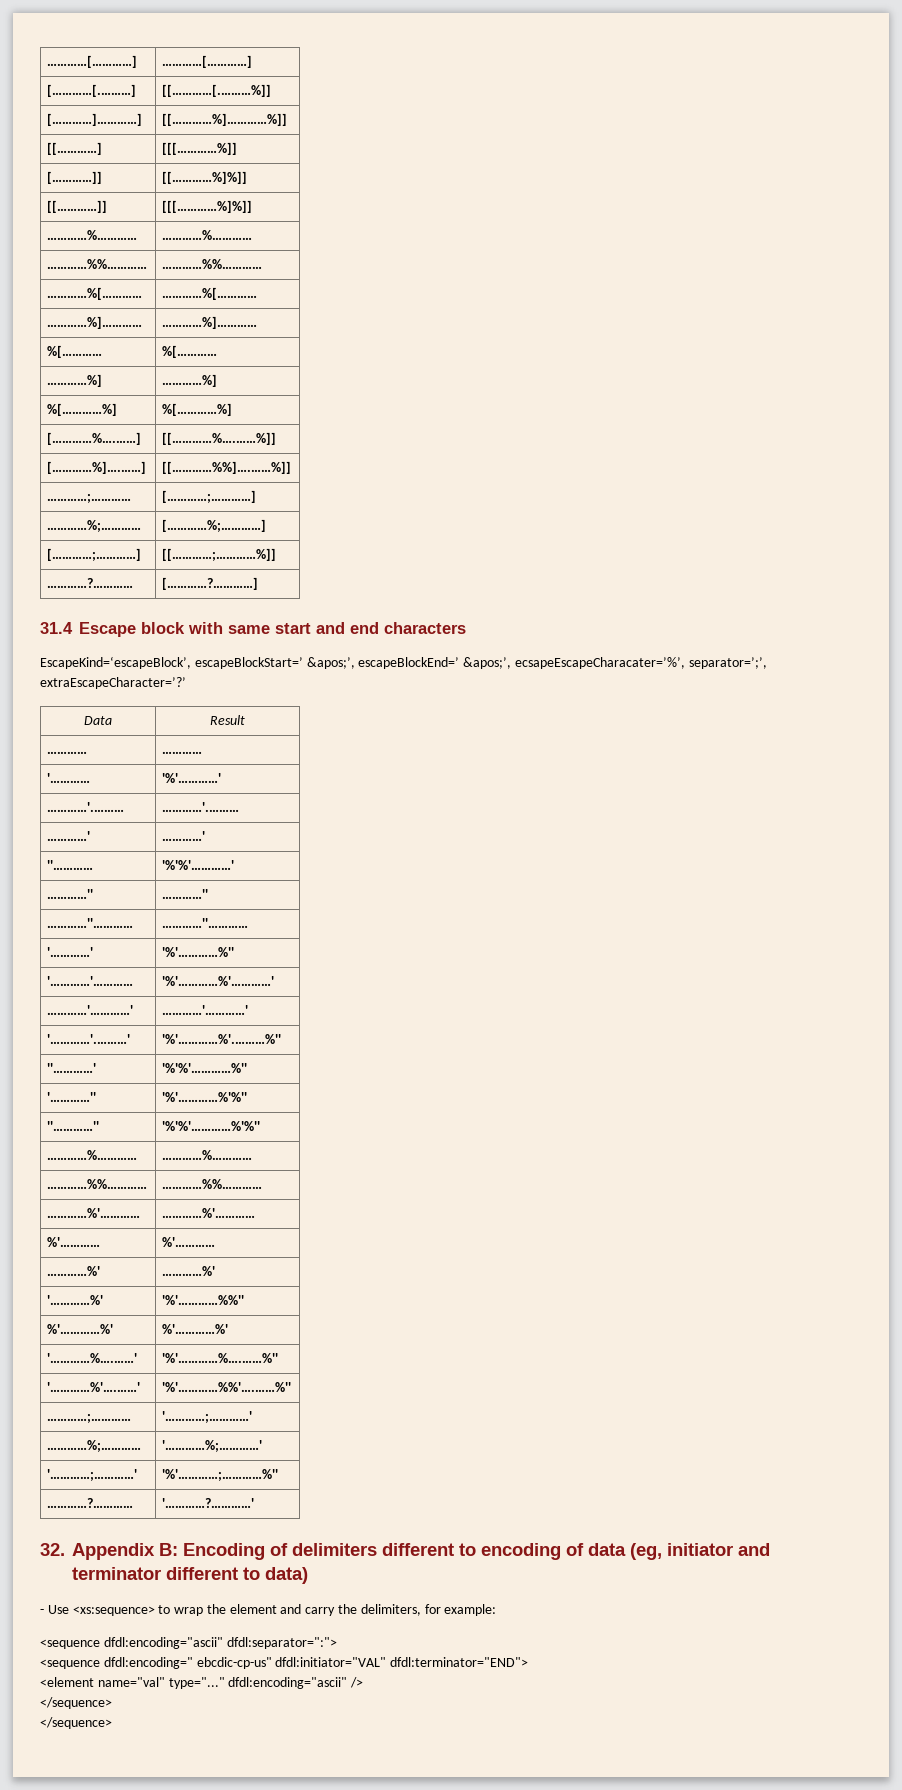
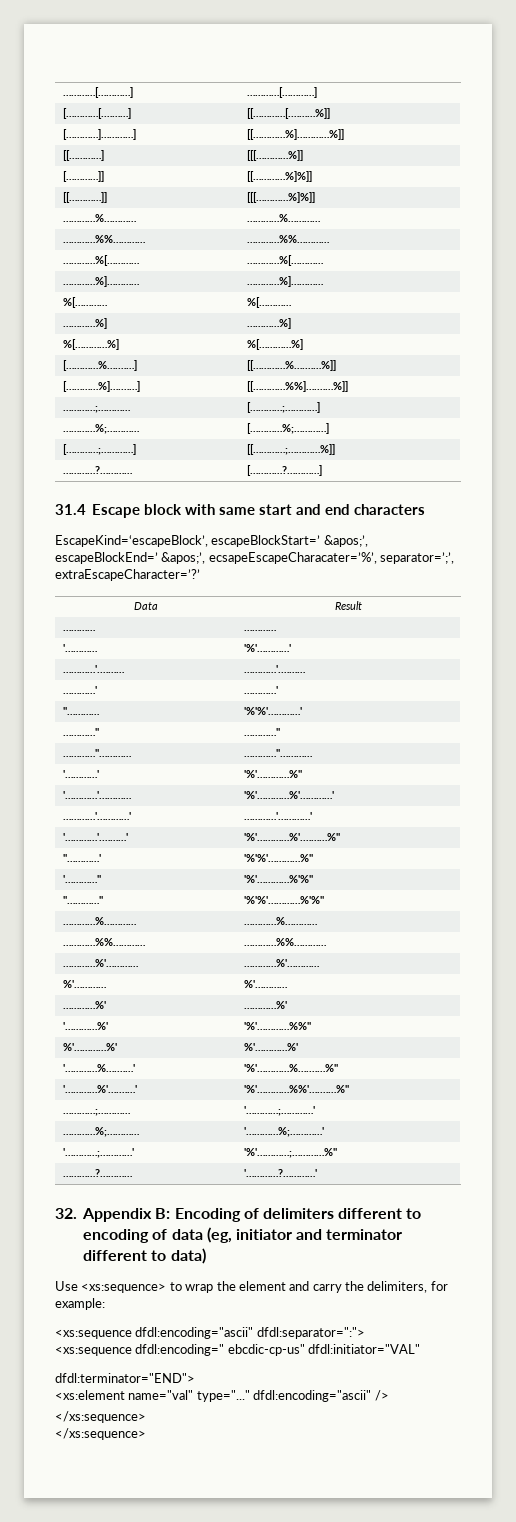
- - Use <xs:sequence> to wrap the element and carry the delimiters, for example:
+ Use <xs:sequence> to wrap the element and carry the delimiters, for example:
- <sequence dfdl:encoding="ascii" dfdl:separator=":">
+ <xs:sequence dfdl:encoding="ascii" dfdl:separator=":">
- <sequence dfdl:encoding=" ebcdic-cp-us" dfdl:initiator="VAL" dfdl:terminator="END">
+ <xs:sequence dfdl:encoding=" ebcdic-cp-us" dfdl:initiator="VAL"
+ dfdl:terminator="END">
- <element name="val" type="..." dfdl:encoding="ascii" />
- </sequence>
- </sequence>
+ <xs:element name="val" type="..." dfdl:encoding="ascii" />
+ </xs:sequence>
+ </xs:sequence>

